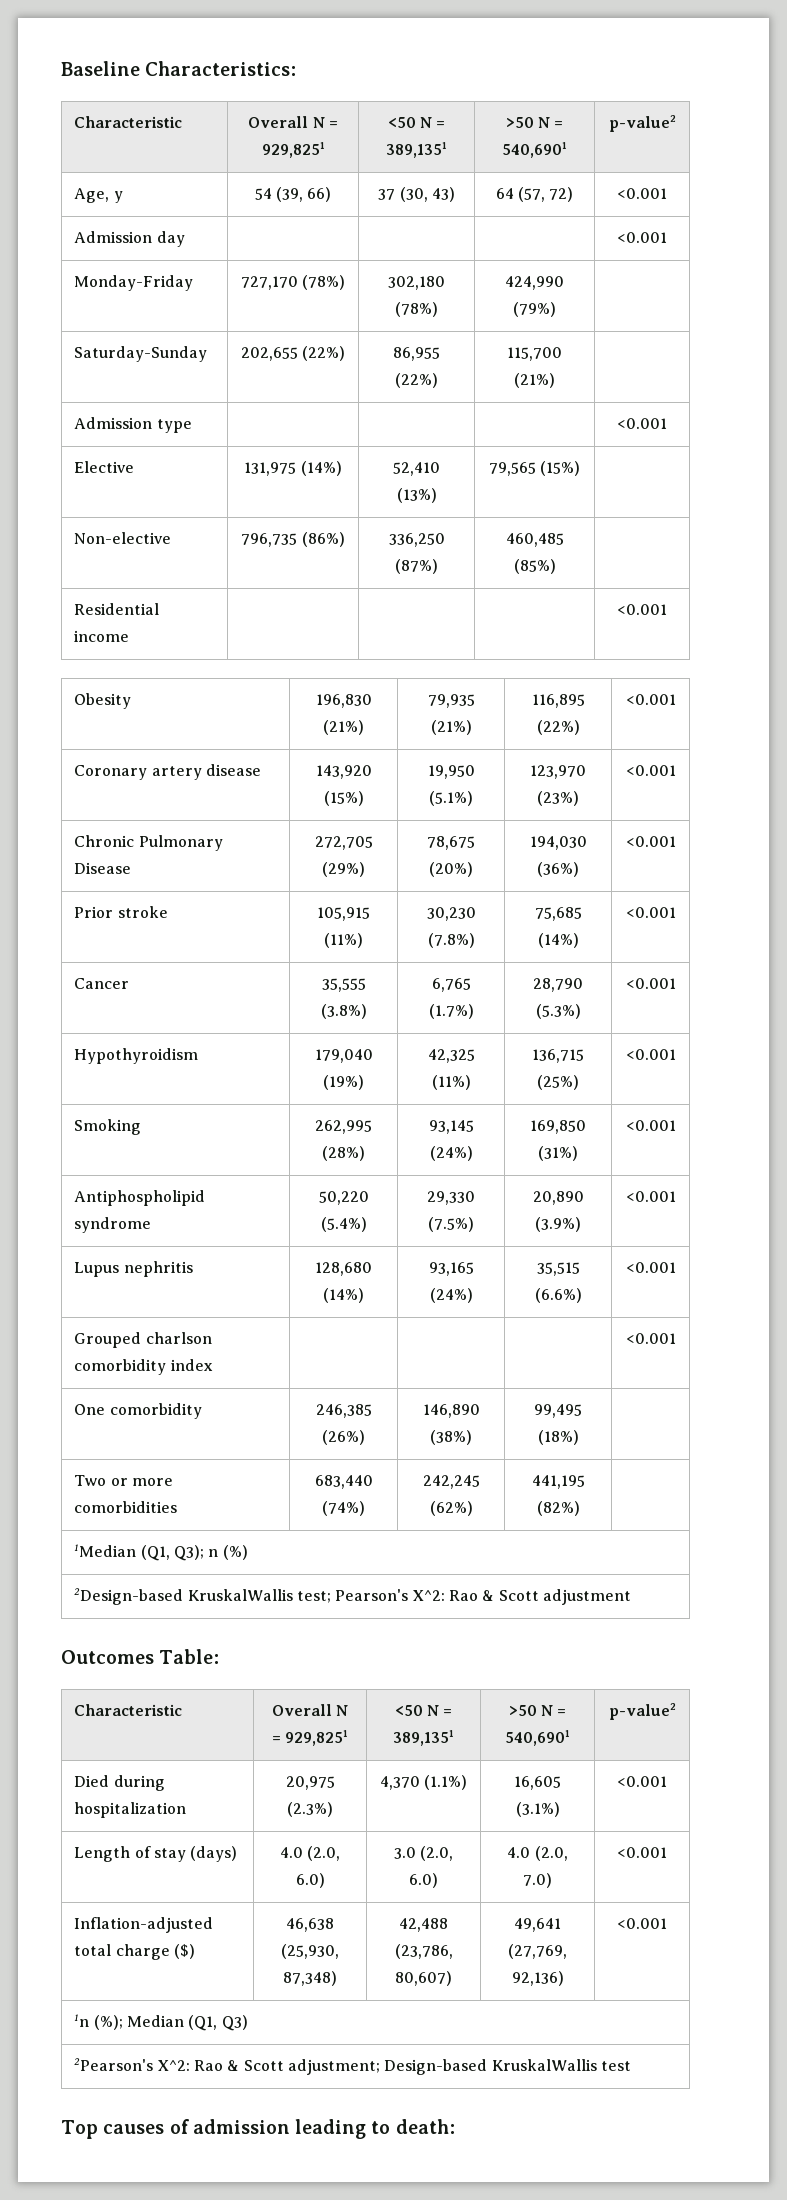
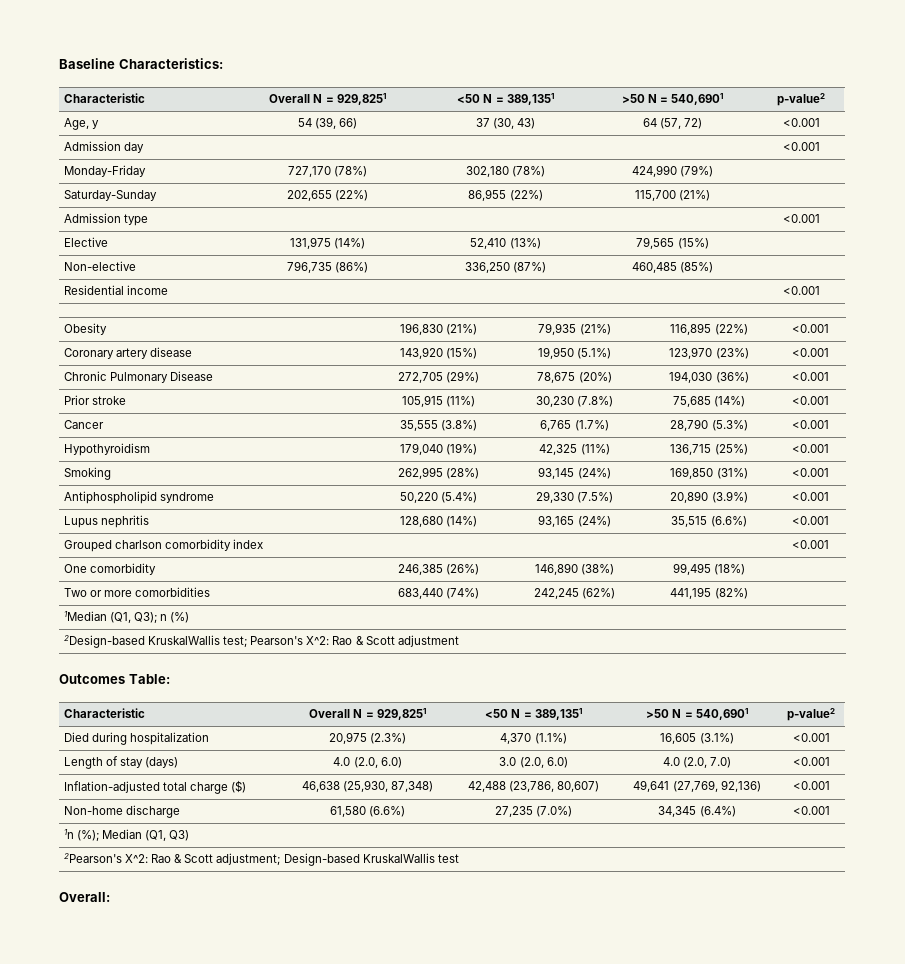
+ Non-home discharge | 61,580 (6.6%) | 27,235 (7.0%) | 34,345 (6.4%) | <0.001
- Top causes of admission leading to death:
+ Overall:

